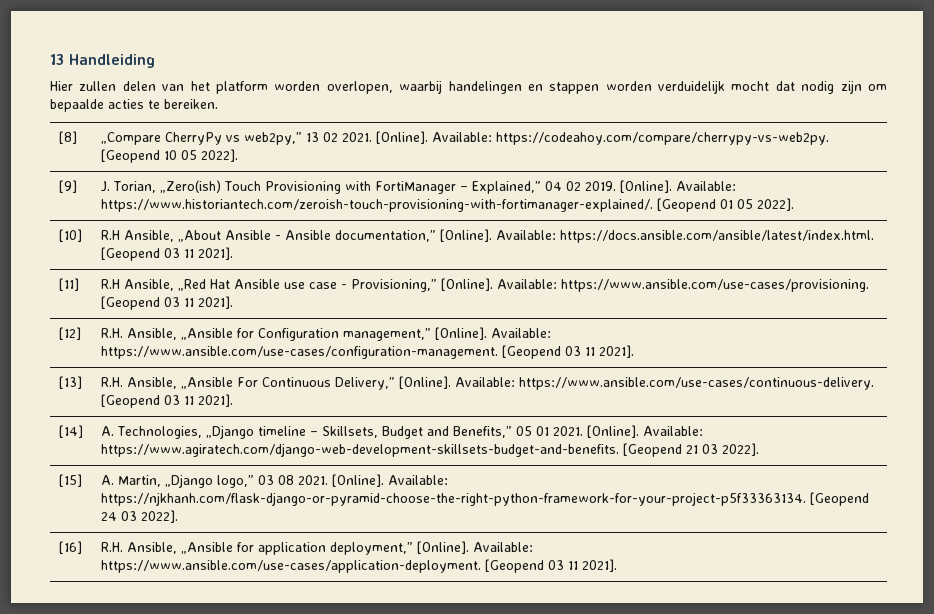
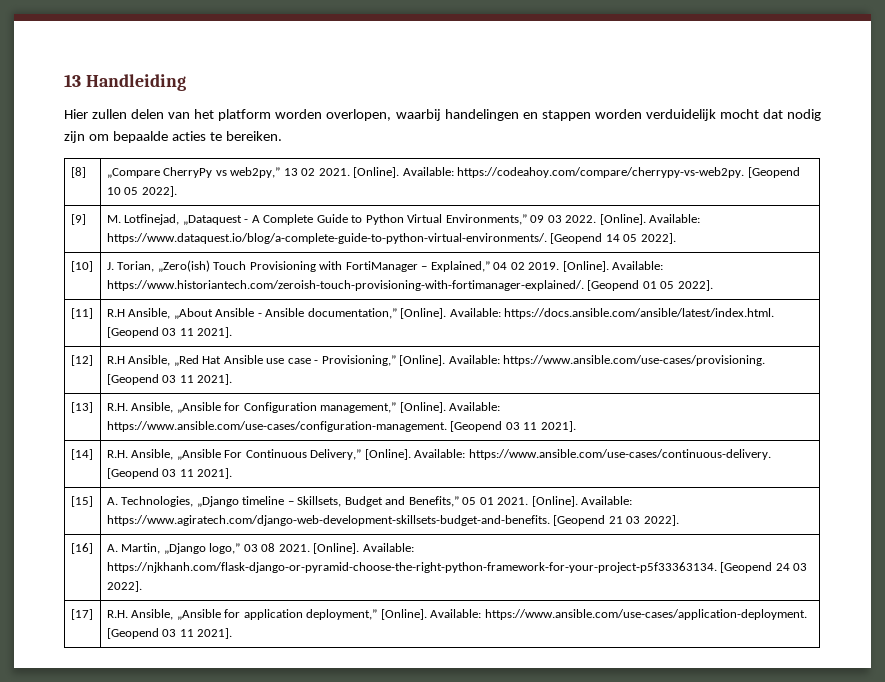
- [9] | J. Torian, „Zero(ish) Touch Provisioning with FortiManager – Explained,” 04 02 2019. [Online]. Available: https://www.historiantech.com/zeroish-touch-provisioning-with-fortimanager-explained/. [Geopend 01 05 2022].
+ [9] | M. Lotfinejad, „Dataquest - A Complete Guide to Python Virtual Environments,” 09 03 2022. [Online]. Available: https://www.dataquest.io/blog/a-complete-guide-to-python-virtual-environments/. [Geopend 14 05 2022].
+ [10] | J. Torian, „Zero(ish) Touch Provisioning with FortiManager – Explained,” 04 02 2019. [Online]. Available: https://www.historiantech.com/zeroish-touch-provisioning-with-fortimanager-explained/. [Geopend 01 05 2022].
- [10] | R.H Ansible, „About Ansible - Ansible documentation,” [Online]. Available: https://docs.ansible.com/ansible/latest/index.html. [Geopend 03 11 2021].
+ [11] | R.H Ansible, „About Ansible - Ansible documentation,” [Online]. Available: https://docs.ansible.com/ansible/latest/index.html. [Geopend 03 11 2021].
- [11] | R.H Ansible, „Red Hat Ansible use case - Provisioning,” [Online]. Available: https://www.ansible.com/use-cases/provisioning. [Geopend 03 11 2021].
+ [12] | R.H Ansible, „Red Hat Ansible use case - Provisioning,” [Online]. Available: https://www.ansible.com/use-cases/provisioning. [Geopend 03 11 2021].
- [12] | R.H. Ansible, „Ansible for Configuration management,” [Online]. Available: https://www.ansible.com/use-cases/configuration-management. [Geopend 03 11 2021].
+ [13] | R.H. Ansible, „Ansible for Configuration management,” [Online]. Available: https://www.ansible.com/use-cases/configuration-management. [Geopend 03 11 2021].
- [13] | R.H. Ansible, „Ansible For Continuous Delivery,” [Online]. Available: https://www.ansible.com/use-cases/continuous-delivery. [Geopend 03 11 2021].
+ [14] | R.H. Ansible, „Ansible For Continuous Delivery,” [Online]. Available: https://www.ansible.com/use-cases/continuous-delivery. [Geopend 03 11 2021].
- [14] | A. Technologies, „Django timeline – Skillsets, Budget and Benefits,” 05 01 2021. [Online]. Available: https://www.agiratech.com/django-web-development-skillsets-budget-and-benefits. [Geopend 21 03 2022].
+ [15] | A. Technologies, „Django timeline – Skillsets, Budget and Benefits,” 05 01 2021. [Online]. Available: https://www.agiratech.com/django-web-development-skillsets-budget-and-benefits. [Geopend 21 03 2022].
- [15] | A. Martin, „Django logo,” 03 08 2021. [Online]. Available: https://njkhanh.com/flask-django-or-pyramid-choose-the-right-python-framework-for-your-project-p5f33363134. [Geopend 24 03 2022].
+ [16] | A. Martin, „Django logo,” 03 08 2021. [Online]. Available: https://njkhanh.com/flask-django-or-pyramid-choose-the-right-python-framework-for-your-project-p5f33363134. [Geopend 24 03 2022].
- [16] | R.H. Ansible, „Ansible for application deployment,” [Online]. Available: https://www.ansible.com/use-cases/application-deployment. [Geopend 03 11 2021].
+ [17] | R.H. Ansible, „Ansible for application deployment,” [Online]. Available: https://www.ansible.com/use-cases/application-deployment. [Geopend 03 11 2021].

